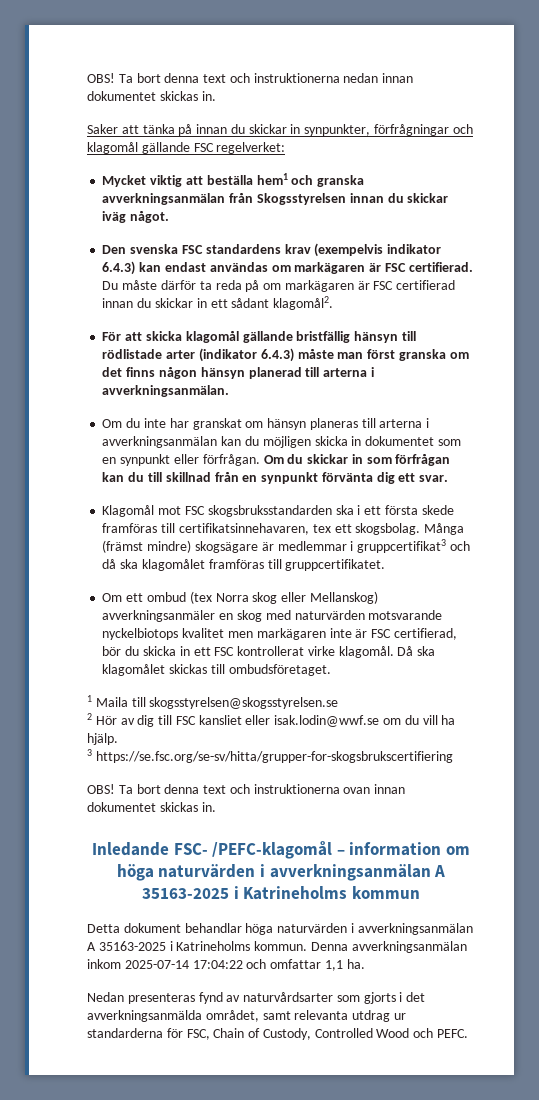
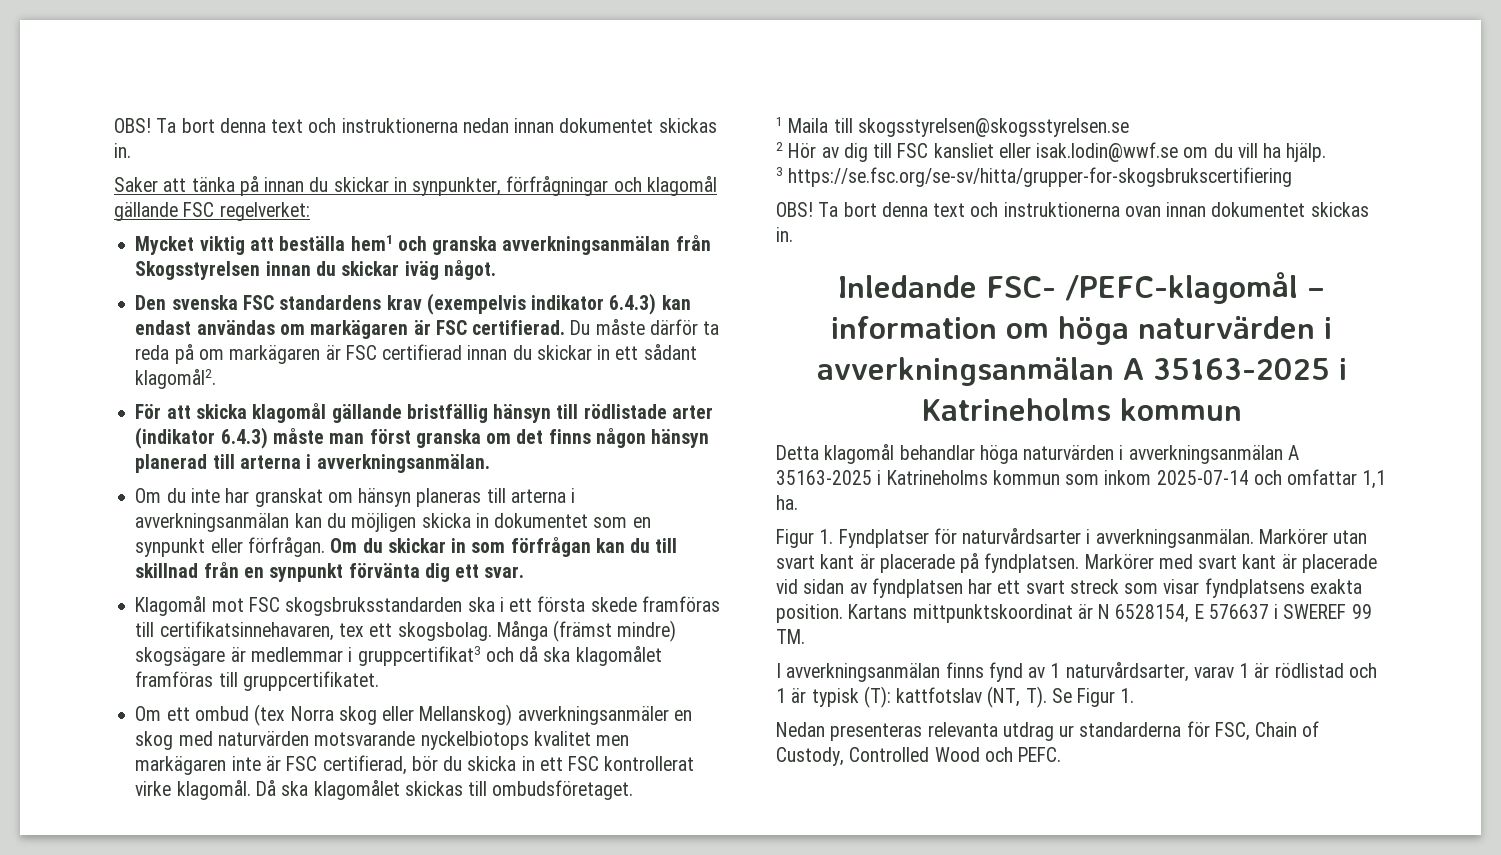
- Detta dokument behandlar höga naturvärden i avverkningsanmälan A 35163-2025 i Katrineholms kommun. Denna avverkningsanmälan inkom 2025-07-14 17:04:22 och omfattar 1,1 ha.
+ Detta klagomål behandlar höga naturvärden i avverkningsanmälan A 35163-2025 i Katrineholms kommun som inkom 2025-07-14 och omfattar 1,1 ha.
- Nedan presenteras fynd av naturvårdsarter som gjorts i det avverkningsanmälda området, samt relevanta utdrag ur standarderna för FSC, Chain of Custody, Controlled Wood och PEFC.
+ Figur 1. Fyndplatser för naturvårdsarter i avverkningsanmälan. Markörer utan svart kant är placerade på fyndplatsen. Markörer med svart kant är placerade vid sidan av fyndplatsen har ett svart streck som visar fyndplatsens exakta position. Kartans mittpunktskoordinat är N 6528154, E 576637 i SWEREF 99 TM.
+ I avverkningsanmälan finns fynd av 1 naturvårdsarter, varav 1 är rödlistad och 1 är typisk (T): kattfotslav (NT, T). Se Figur 1.
+ Nedan presenteras relevanta utdrag ur standarderna för FSC, Chain of Custody, Controlled Wood och PEFC.

